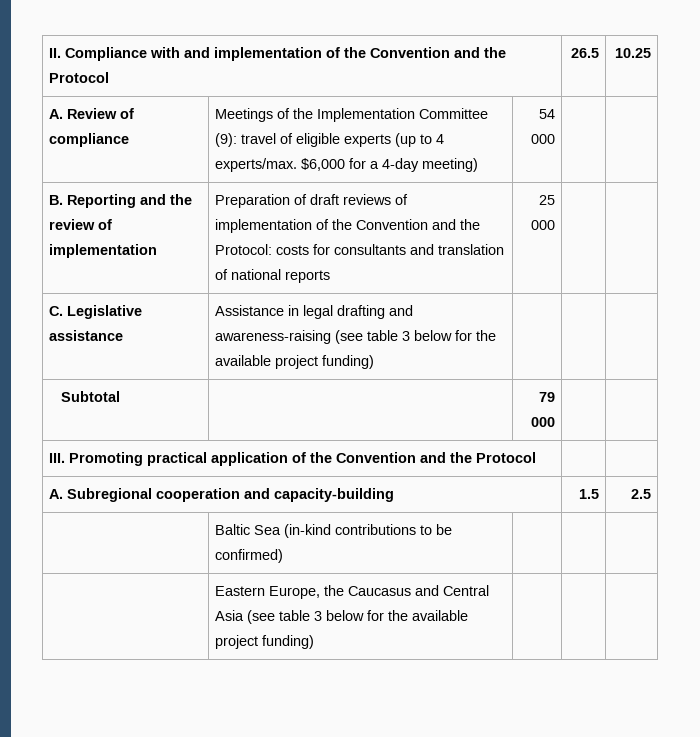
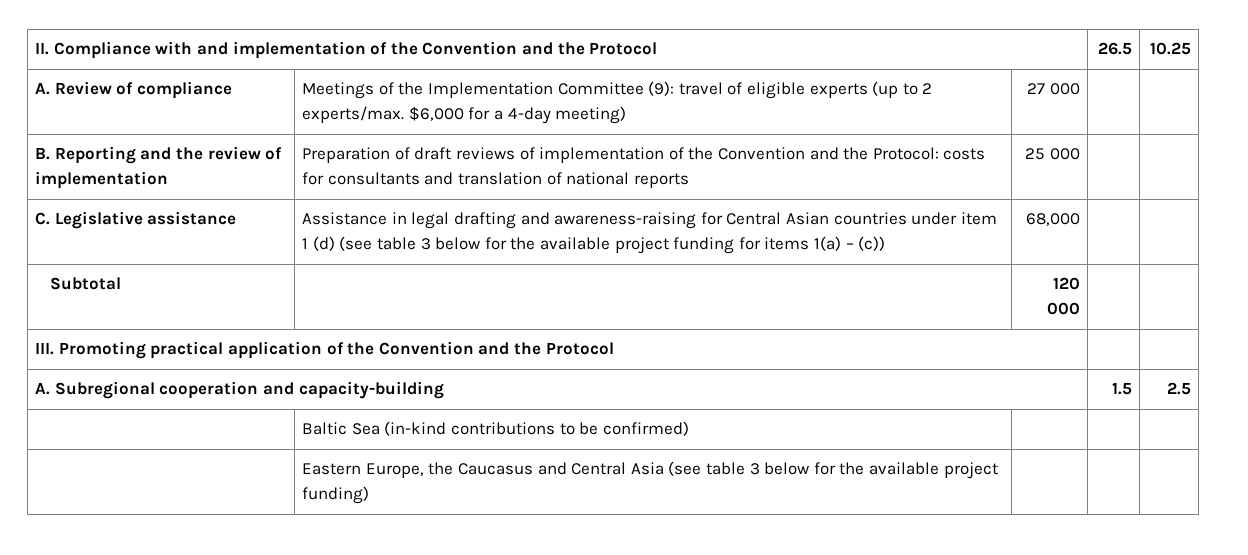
- A. Review of compliance | Meetings of the Implementation Committee (9): travel of eligible experts (up to 4 experts/max. $6,000 for a 4-day meeting) | 54 000 | |
+ A. Review of compliance | Meetings of the Implementation Committee (9): travel of eligible experts (up to 2 experts/max. $6,000 for a 4-day meeting) | 27 000 | |
- C. Legislative assistance | Assistance in legal drafting and awareness-raising (see table 3 below for the available project funding) | | |
+ C. Legislative assistance | Assistance in legal drafting and awareness-raising for Central Asian countries under item 1 (d) (see table 3 below for the available project funding for items 1(a) – (c)) | 68,000 | |
- Subtotal | | 79 000 | |
+ Subtotal | | 120 000 | |

